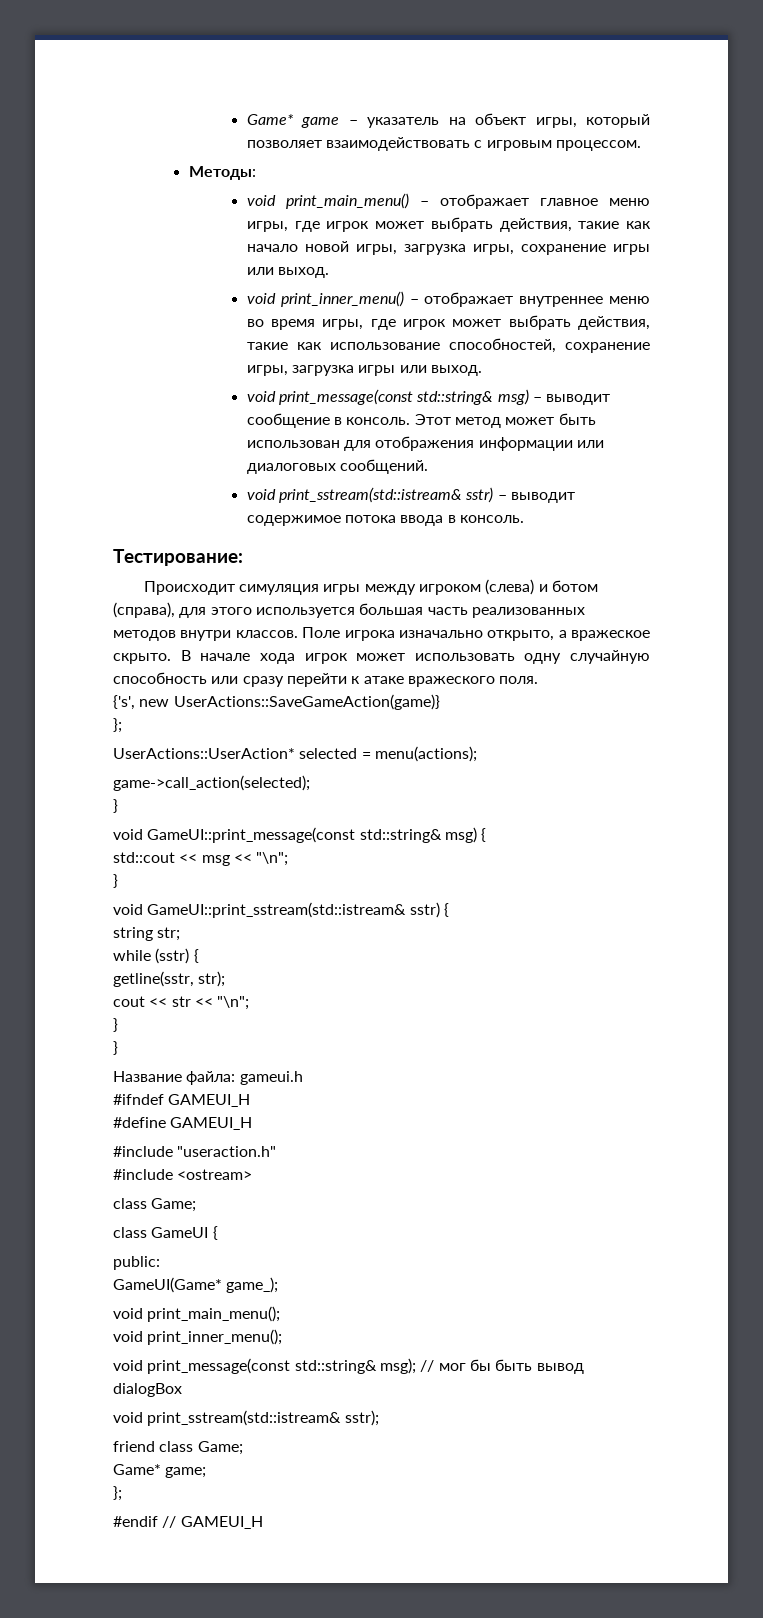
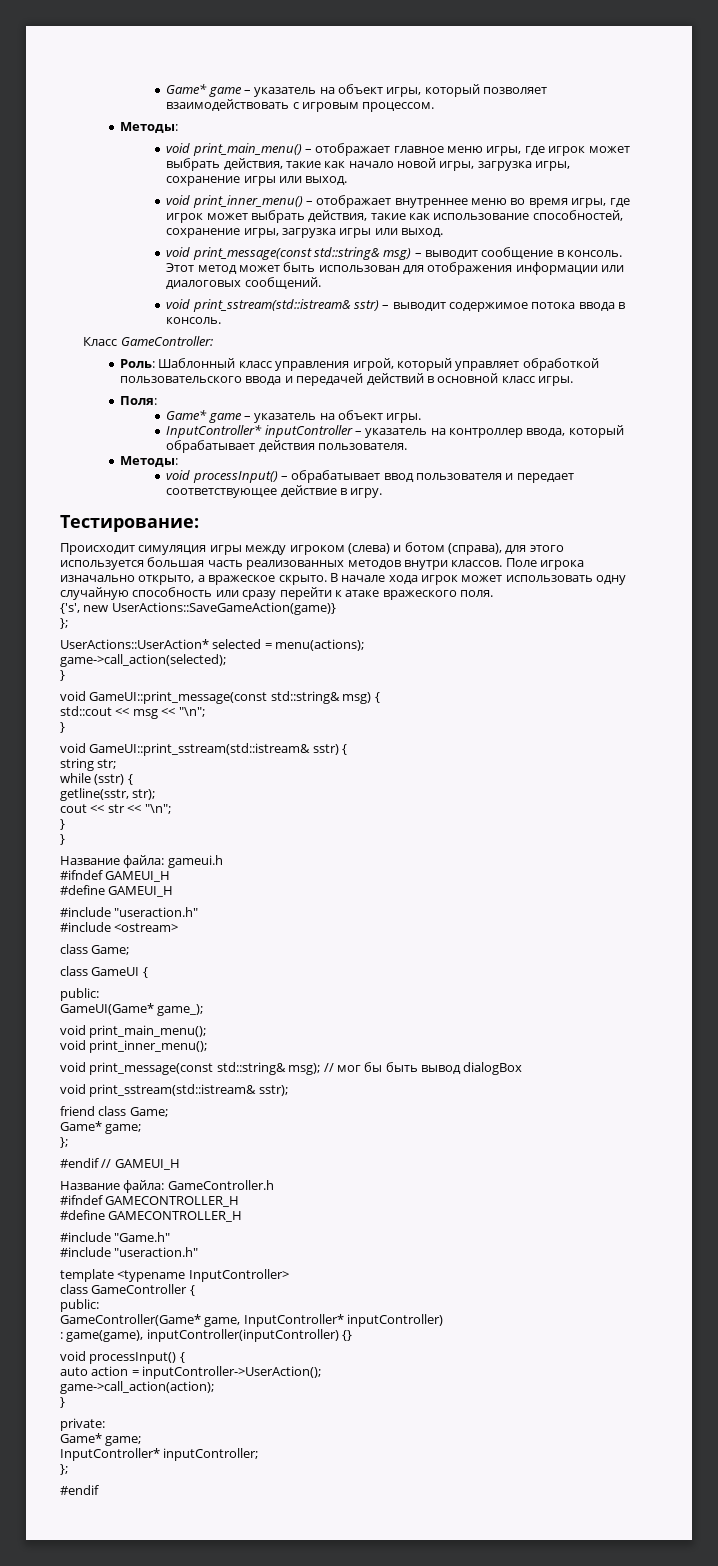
+ Класс GameController:
+ Роль: Шаблонный класс управления игрой, который управляет обработкой пользовательского ввода и передачей действий в основной класс игры.
+ Поля:
+ Game* game – указатель на объект игры.
+ InputController* inputController – указатель на контроллер ввода, который обрабатывает действия пользователя.
+ Методы:
+ void processInput() – обрабатывает ввод пользователя и передает соответствующее действие в игру.
+ Название файла: GameController.h
+ #ifndef GAMECONTROLLER_H
+ #define GAMECONTROLLER_H
+ #include "Game.h"
+ #include "useraction.h"
+ template <typename InputController>
+ class GameController {
+ public:
+ GameController(Game* game, InputController* inputController)
+ : game(game), inputController(inputController) {}
+ void processInput() {
+ auto action = inputController->UserAction();
+ game->call_action(action);
+ }
+ private:
+ Game* game;
+ InputController* inputController;
+ };
+ #endif

